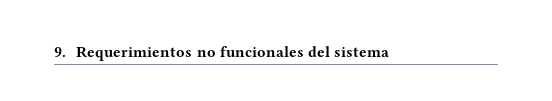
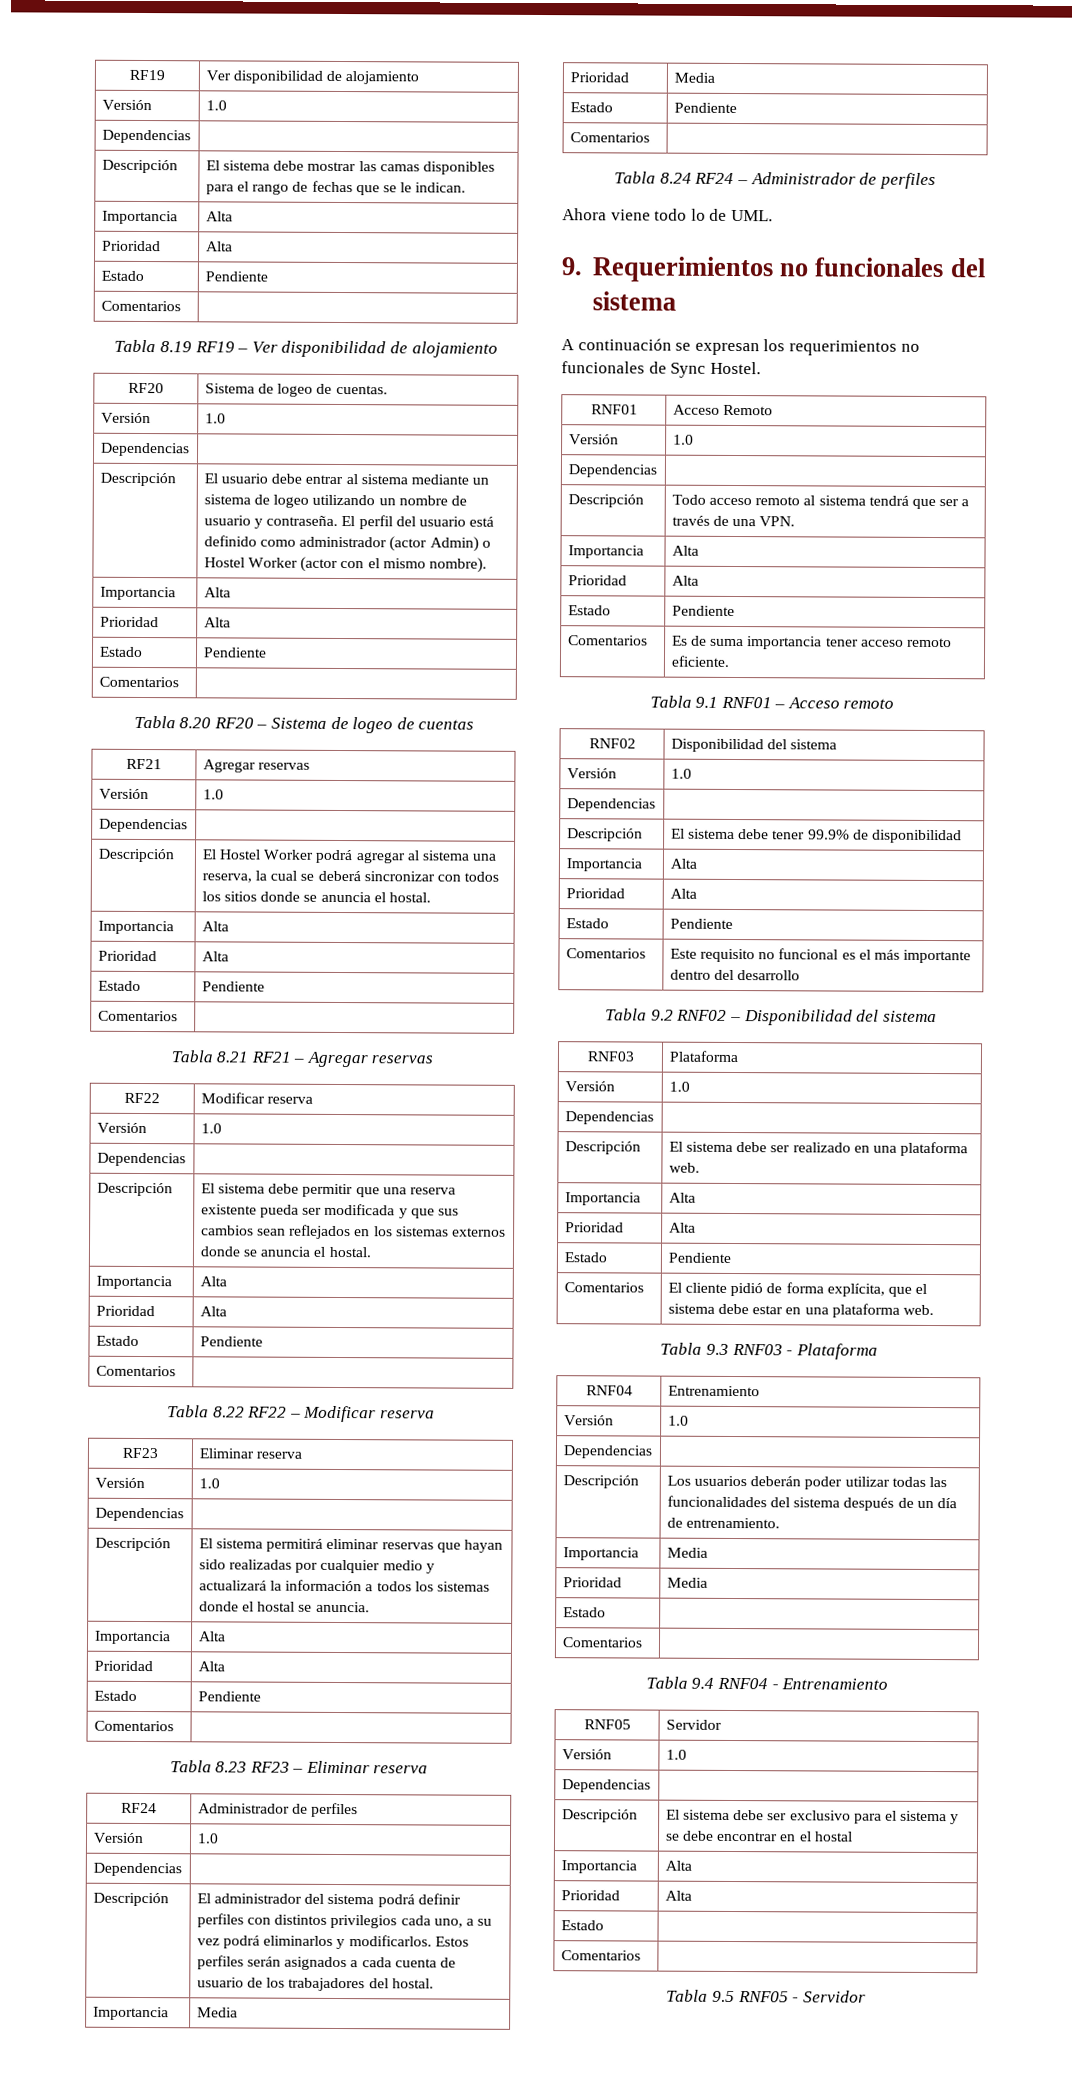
+ RF19 | Ver disponibilidad de alojamiento
+ Versión | 1.0
+ Dependencias |
+ Descripción | El sistema debe mostrar las camas disponibles para el rango de fechas que se le indican.
+ Importancia | Alta
+ Prioridad | Alta
+ Estado | Pendiente
+ Comentarios |
+ Tabla 8.19 RF19 – Ver disponibilidad de alojamiento
+ RF20 | Sistema de logeo de cuentas.
+ Versión | 1.0
+ Dependencias |
+ Descripción | El usuario debe entrar al sistema mediante un sistema de logeo utilizando un nombre de usuario y contraseña. El perfil del usuario está definido como administrador (actor Admin) o Hostel Worker (actor con el mismo nombre).
+ Importancia | Alta
+ Prioridad | Alta
+ Estado | Pendiente
+ Comentarios |
+ Tabla 8.20 RF20 – Sistema de logeo de cuentas
+ RF21 | Agregar reservas
+ Versión | 1.0
+ Dependencias |
+ Descripción | El Hostel Worker podrá agregar al sistema una reserva, la cual se deberá sincronizar con todos los sitios donde se anuncia el hostal.
+ Importancia | Alta
+ Prioridad | Alta
+ Estado | Pendiente
+ Comentarios |
+ Tabla 8.21 RF21 – Agregar reservas
+ RF22 | Modificar reserva
+ Versión | 1.0
+ Dependencias |
+ Descripción | El sistema debe permitir que una reserva existente pueda ser modificada y que sus cambios sean reflejados en los sistemas externos donde se anuncia el hostal.
+ Importancia | Alta
+ Prioridad | Alta
+ Estado | Pendiente
+ Comentarios |
+ Tabla 8.22 RF22 – Modificar reserva
+ RF23 | Eliminar reserva
+ Versión | 1.0
+ Dependencias |
+ Descripción | El sistema permitirá eliminar reservas que hayan sido realizadas por cualquier medio y actualizará la información a todos los sistemas donde el hostal se anuncia.
+ Importancia | Alta
+ Prioridad | Alta
+ Estado | Pendiente
+ Comentarios |
+ Tabla 8.23 RF23 – Eliminar reserva
+ RF24 | Administrador de perfiles
+ Versión | 1.0
+ Dependencias |
+ Descripción | El administrador del sistema podrá definir perfiles con distintos privilegios cada uno, a su vez podrá eliminarlos y modificarlos. Estos perfiles serán asignados a cada cuenta de usuario de los trabajadores del hostal.
+ Importancia | Media
+ Prioridad | Media
+ Estado | Pendiente
+ Comentarios |
+ Tabla 8.24 RF24 – Administrador de perfiles
+ Ahora viene todo lo de UML.
+ A continuación se expresan los requerimientos no funcionales de Sync Hostel.
+ RNF01 | Acceso Remoto
+ Versión | 1.0
+ Dependencias |
+ Descripción | Todo acceso remoto al sistema tendrá que ser a través de una VPN.
+ Importancia | Alta
+ Prioridad | Alta
+ Estado | Pendiente
+ Comentarios | Es de suma importancia tener acceso remoto eficiente.
+ Tabla 9.1 RNF01 – Acceso remoto
+ RNF02 | Disponibilidad del sistema
+ Versión | 1.0
+ Dependencias |
+ Descripción | El sistema debe tener 99.9% de disponibilidad
+ Importancia | Alta
+ Prioridad | Alta
+ Estado | Pendiente
+ Comentarios | Este requisito no funcional es el más importante dentro del desarrollo
+ Tabla 9.2 RNF02 – Disponibilidad del sistema
+ RNF03 | Plataforma
+ Versión | 1.0
+ Dependencias |
+ Descripción | El sistema debe ser realizado en una plataforma web.
+ Importancia | Alta
+ Prioridad | Alta
+ Estado | Pendiente
+ Comentarios | El cliente pidió de forma explícita, que el sistema debe estar en una plataforma web.
+ Tabla 9.3 RNF03 - Plataforma
+ RNF04 | Entrenamiento
+ Versión | 1.0
+ Dependencias |
+ Descripción | Los usuarios deberán poder utilizar todas las funcionalidades del sistema después de un día de entrenamiento.
+ Importancia | Media
+ Prioridad | Media
+ Estado |
+ Comentarios |
+ Tabla 9.4 RNF04 - Entrenamiento
+ RNF05 | Servidor
+ Versión | 1.0
+ Dependencias |
+ Descripción | El sistema debe ser exclusivo para el sistema y se debe encontrar en el hostal
+ Importancia | Alta
+ Prioridad | Alta
+ Estado |
+ Comentarios |
+ Tabla 9.5 RNF05 - Servidor

